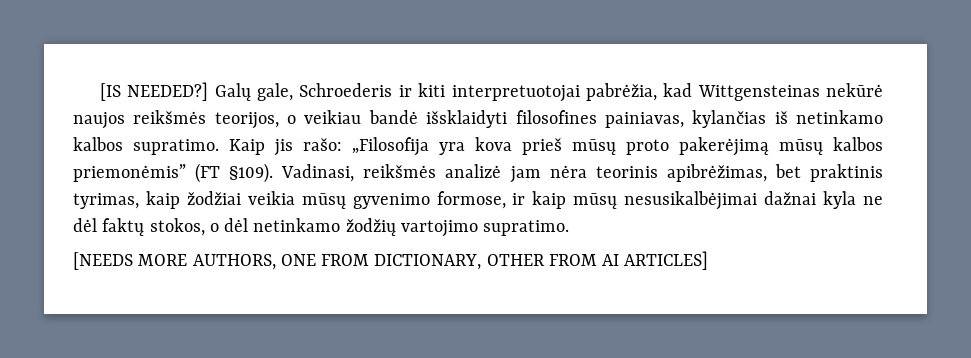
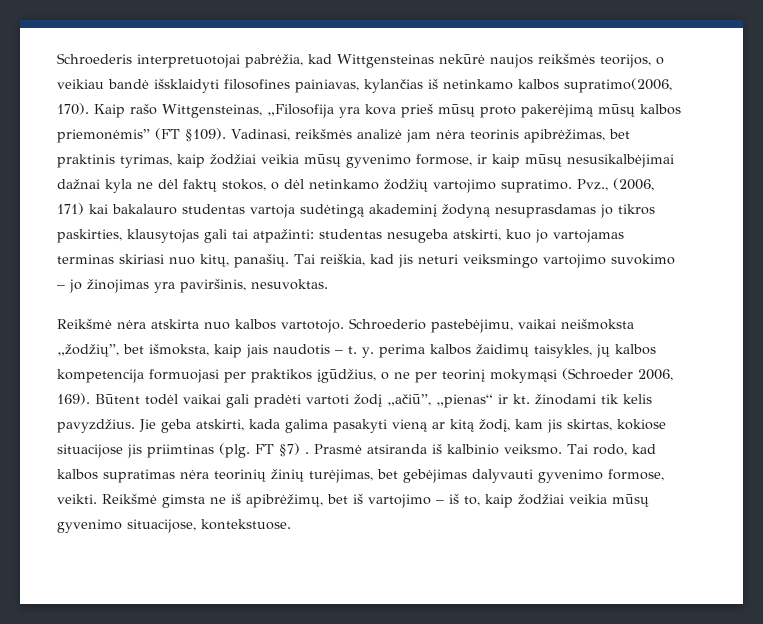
- [IS NEEDED?] Galų gale, Schroederis ir kiti interpretuotojai pabrėžia, kad Wittgensteinas nekūrė naujos reikšmės teorijos, o veikiau bandė išsklaidyti filosofines painiavas, kylančias iš netinkamo kalbos supratimo. Kaip jis rašo: „Filosofija yra kova prieš mūsų proto pakerėjimą mūsų kalbos priemonėmis” (FT §109).
+ Schroederis interpretuotojai pabrėžia, kad Wittgensteinas nekūrė naujos reikšmės teorijos, o veikiau bandė išsklaidyti filosofines painiavas, kylančias iš netinkamo kalbos supratimo(2006, 170). Kaip rašo Wittgensteinas, „Filosofija yra kova prieš mūsų proto pakerėjimą mūsų kalbos priemonėmis” (FT §109).
- Vadinasi, reikšmės analizė jam nėra teorinis apibrėžimas, bet praktinis tyrimas, kaip žodžiai veikia mūsų gyvenimo formose, ir kaip mūsų nesusikalbėjimai dažnai kyla ne dėl faktų stokos, o dėl netinkamo žodžių vartojimo supratimo.
- [NEEDS MORE AUTHORS, ONE FROM DICTIONARY, OTHER FROM AI ARTICLES]
+ Vadinasi, reikšmės analizė jam nėra teorinis apibrėžimas, bet praktinis tyrimas, kaip žodžiai veikia mūsų gyvenimo formose, ir kaip mūsų nesusikalbėjimai dažnai kyla ne dėl faktų stokos, o dėl netinkamo žodžių vartojimo supratimo. Pvz., (2006, 171) kai bakalauro studentas vartoja sudėtingą akademinį žodyną nesuprasdamas jo tikros paskirties, klausytojas gali tai atpažinti: studentas nesugeba atskirti, kuo jo vartojamas terminas skiriasi nuo kitų, panašių. Tai reiškia, kad jis neturi veiksmingo vartojimo suvokimo – jo žinojimas yra paviršinis, nesuvoktas.
+ Reikšmė nėra atskirta nuo kalbos vartotojo. Schroederio pastebėjimu, vaikai neišmoksta „žodžių”, bet išmoksta, kaip jais naudotis – t. y. perima kalbos žaidimų taisykles, jų kalbos kompetencija formuojasi per praktikos įgūdžius, o ne per teorinį mokymąsi (Schroeder 2006, 169). Būtent todėl vaikai gali pradėti vartoti žodį „ačiū”, „pienas“ ir kt. žinodami tik kelis pavyzdžius. Jie geba atskirti, kada galima pasakyti vieną ar kitą žodį, kam jis skirtas, kokiose situacijose jis priimtinas (plg. FT §7) . Prasmė atsiranda iš kalbinio veiksmo. Tai rodo, kad kalbos supratimas nėra teorinių žinių turėjimas, bet gebėjimas dalyvauti gyvenimo formose, veikti. Reikšmė gimsta ne iš apibrėžimų, bet iš vartojimo – iš to, kaip žodžiai veikia mūsų gyvenimo situacijose, kontekstuose.

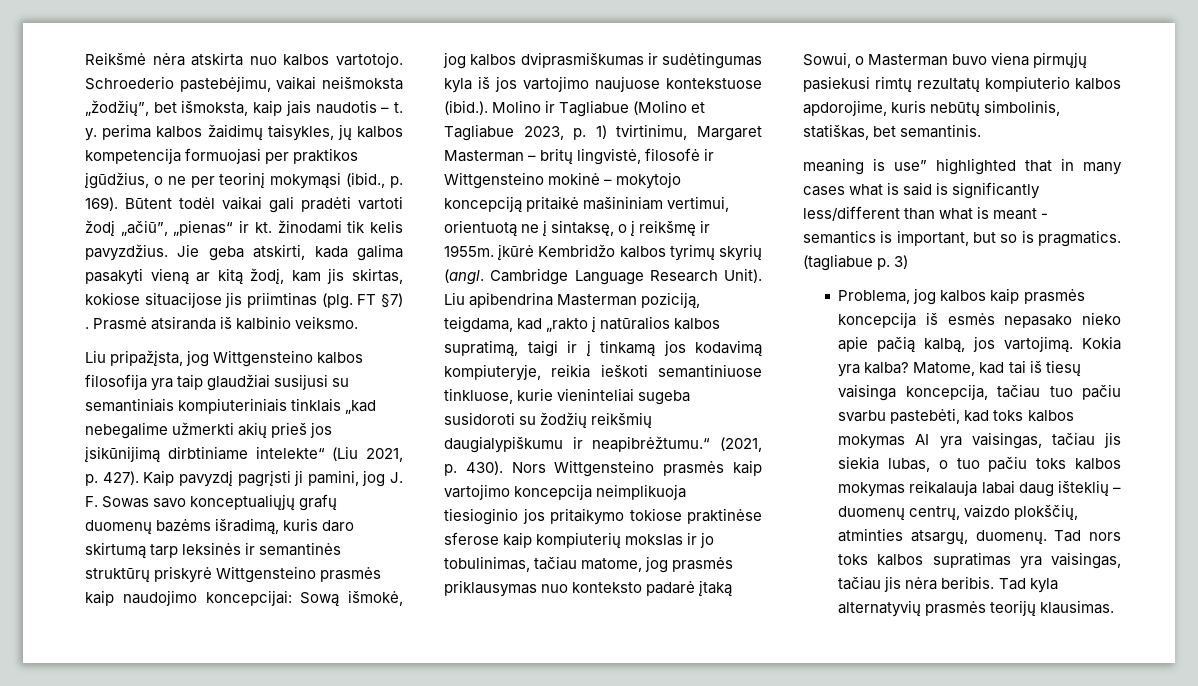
- Schroederis interpretuotojai pabrėžia, kad Wittgensteinas nekūrė naujos reikšmės teorijos, o veikiau bandė išsklaidyti filosofines painiavas, kylančias iš netinkamo kalbos supratimo(2006, 170). Kaip rašo Wittgensteinas, „Filosofija yra kova prieš mūsų proto pakerėjimą mūsų kalbos priemonėmis” (FT §109). Vadinasi, reikšmės analizė jam nėra teorinis apibrėžimas, bet praktinis tyrimas, kaip žodžiai veikia mūsų gyvenimo formose, ir kaip mūsų nesusikalbėjimai dažnai kyla ne dėl faktų stokos, o dėl netinkamo žodžių vartojimo supratimo. Pvz., (2006, 171) kai bakalauro studentas vartoja sudėtingą akademinį žodyną nesuprasdamas jo tikros paskirties, klausytojas gali tai atpažinti: studentas nesugeba atskirti, kuo jo vartojamas terminas skiriasi nuo kitų, panašių. Tai reiškia, kad jis neturi veiksmingo vartojimo suvokimo – jo žinojimas yra paviršinis, nesuvoktas.
- Schroederio pastebėjimu, vaikai neišmoksta „žodžių”, bet išmoksta, kaip jais naudotis – t. y. perima kalbos žaidimų taisykles, jų kalbos kompetencija formuojasi per praktikos įgūdžius, o ne per teorinį mokymąsi (Schroeder 2006, 169).
+ Schroederio pastebėjimu, vaikai neišmoksta „žodžių”, bet išmoksta, kaip jais naudotis – t. y. perima kalbos žaidimų taisykles, jų kalbos kompetencija formuojasi per praktikos įgūdžius, o ne per teorinį mokymąsi (ibid., p. 169).
- Prasmė atsiranda iš kalbinio veiksmo. Tai rodo, kad kalbos supratimas nėra teorinių žinių turėjimas, bet gebėjimas dalyvauti gyvenimo formose, veikti. Reikšmė gimsta ne iš apibrėžimų, bet iš vartojimo – iš to, kaip žodžiai veikia mūsų gyvenimo situacijose, kontekstuose.
+ Prasmė atsiranda iš kalbinio veiksmo.
+ Liu pripažįsta, jog Wittgensteino kalbos filosofija yra taip glaudžiai susijusi su semantiniais kompiuteriniais tinklais „kad nebegalime užmerkti akių prieš jos įsikūnijimą dirbtiniame intelekte“ (Liu 2021, p. 427). Kaip pavyzdį pagrįsti ji pamini, jog J. F. Sowas savo konceptualiųjų grafų duomenų bazėms išradimą, kuris daro skirtumą tarp leksinės ir semantinės struktūrų priskyrė Wittgensteino prasmės kaip naudojimo koncepcijai: Sową išmokė, jog kalbos dviprasmiškumas ir sudėtingumas kyla iš jos vartojimo naujuose kontekstuose (ibid.). Molino ir Tagliabue (Molino et Tagliabue 2023, p. 1) tvirtinimu, Margaret Masterman – britų lingvistė, filosofė ir Wittgensteino mokinė – mokytojo koncepciją pritaikė mašininiam vertimui, orientuotą ne į sintaksę, o į reikšmę ir 1955m. įkūrė Kembridžo kalbos tyrimų skyrių (angl. Cambridge Language Research Unit). Liu apibendrina Masterman poziciją, teigdama, kad „rakto į natūralios kalbos supratimą, taigi ir į tinkamą jos kodavimą kompiuteryje, reikia ieškoti semantiniuose tinkluose, kurie vieninteliai sugeba susidoroti su žodžių reikšmių daugialypiškumu ir neapibrėžtumu.“ (2021, p. 430). Nors Wittgensteino prasmės kaip vartojimo koncepcija neimplikuoja tiesioginio jos pritaikymo tokiose praktinėse sferose kaip kompiuterių mokslas ir jo tobulinimas, tačiau matome, jog prasmės priklausymas nuo konteksto padarė įtaką Sowui, o Masterman buvo viena pirmųjų pasiekusi rimtų rezultatų kompiuterio kalbos apdorojime, kuris nebūtų simbolinis, statiškas, bet semantinis.
+ meaning is use” highlighted that in many cases what is said is significantly less/different than what is meant - semantics is important, but so is pragmatics. (tagliabue p. 3)
+ Problema, jog kalbos kaip prasmės koncepcija iš esmės nepasako nieko apie pačią kalbą, jos vartojimą. Kokia yra kalba? Matome, kad tai iš tiesų vaisinga koncepcija, tačiau tuo pačiu svarbu pastebėti, kad toks kalbos mokymas AI yra vaisingas, tačiau jis siekia lubas, o tuo pačiu toks kalbos mokymas reikalauja labai daug išteklių – duomenų centrų, vaizdo plokščių, atminties atsargų, duomenų. Tad nors toks kalbos supratimas yra vaisingas, tačiau jis nėra beribis. Tad kyla alternatyvių prasmės teorijų klausimas.

